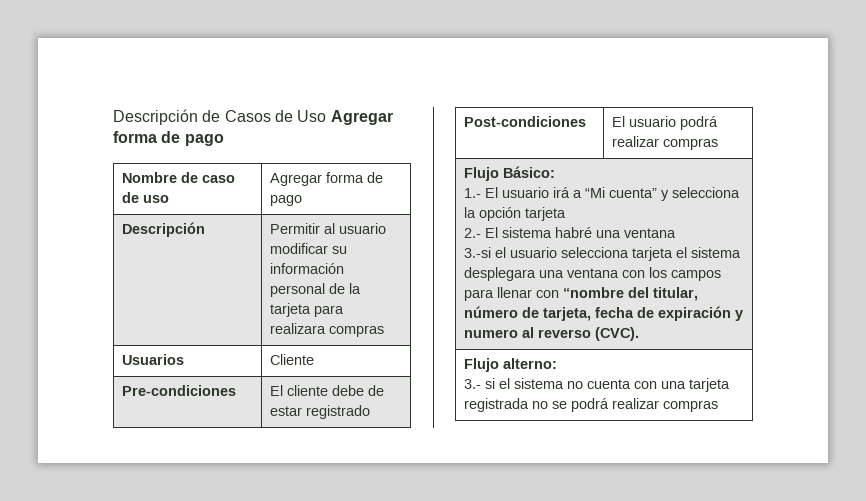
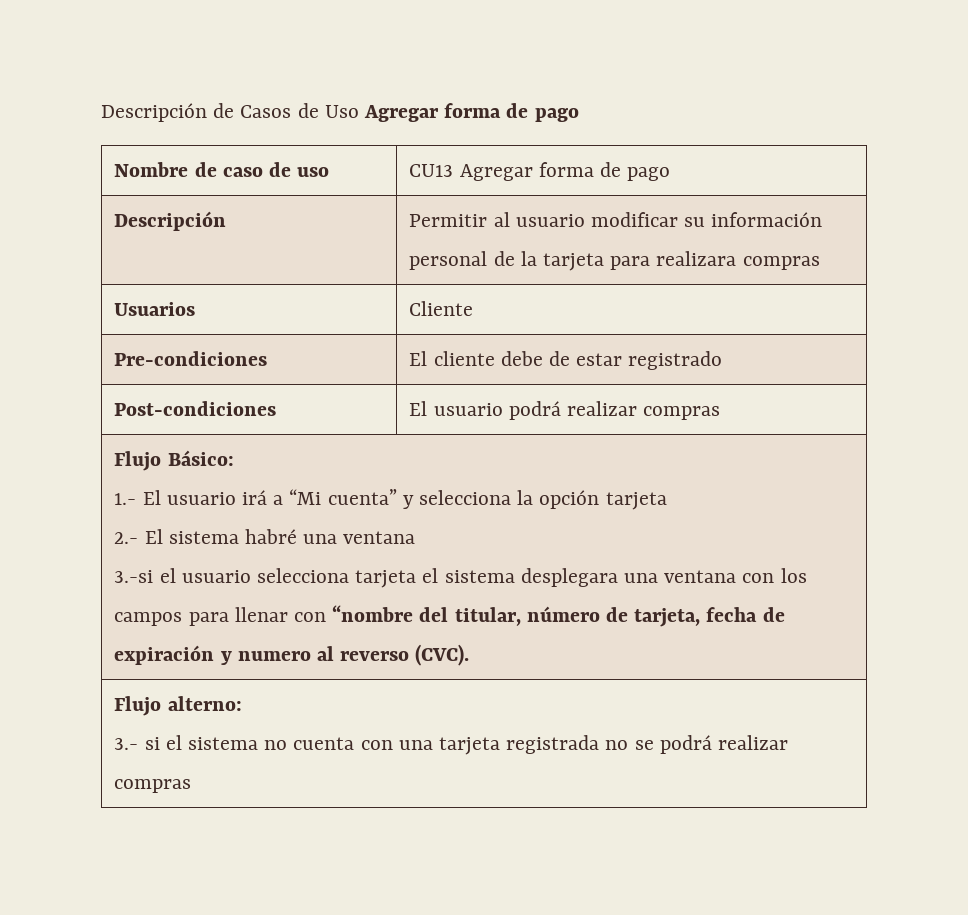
- Nombre de caso de uso | Agregar forma de pago
+ Nombre de caso de uso | CU13 Agregar forma de pago

